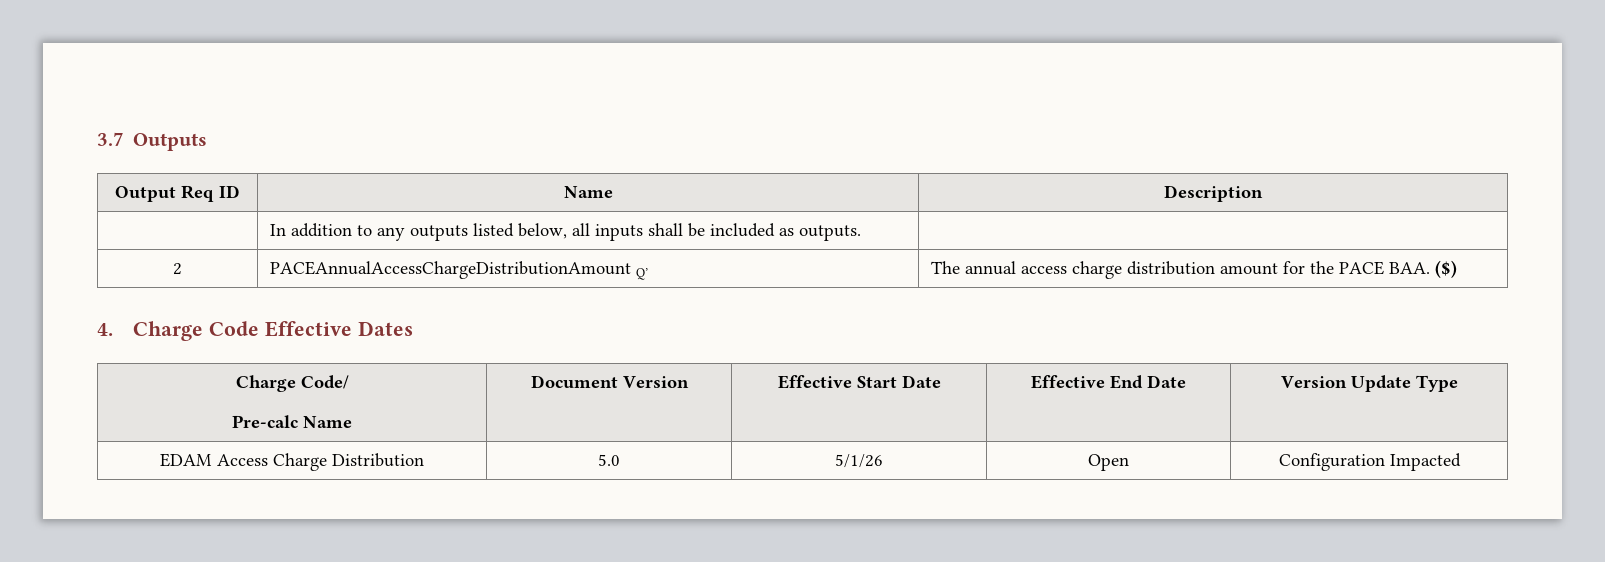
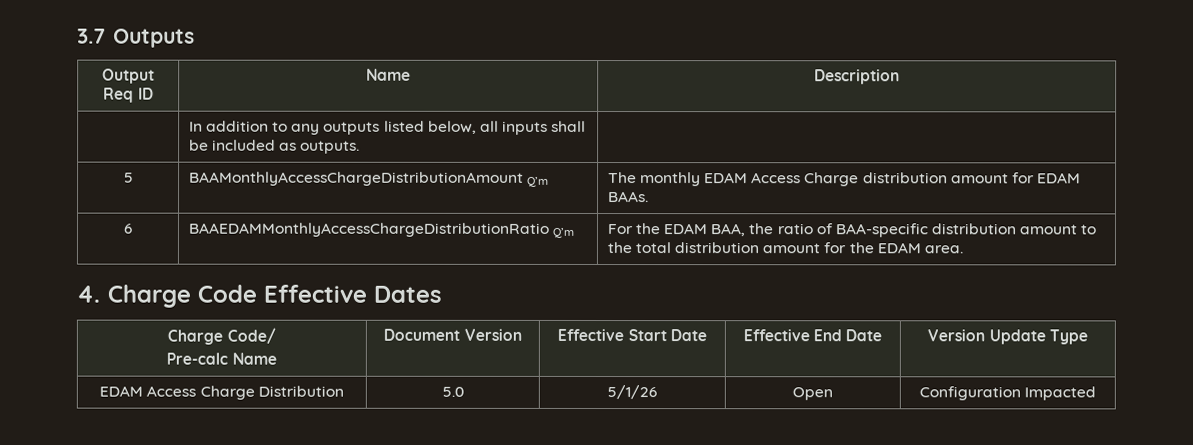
- 2 | PACEAnnualAccessChargeDistributionAmount Q’ | The annual access charge distribution amount for the PACE BAA. ($)
+ 5 | BAAMonthlyAccessChargeDistributionAmount Q’m | The monthly EDAM Access Charge distribution amount for EDAM BAAs.
+ 6 | BAAEDAMMonthlyAccessChargeDistributionRatio Q’m | For the EDAM BAA, the ratio of BAA-specific distribution amount to the total distribution amount for the EDAM area.

